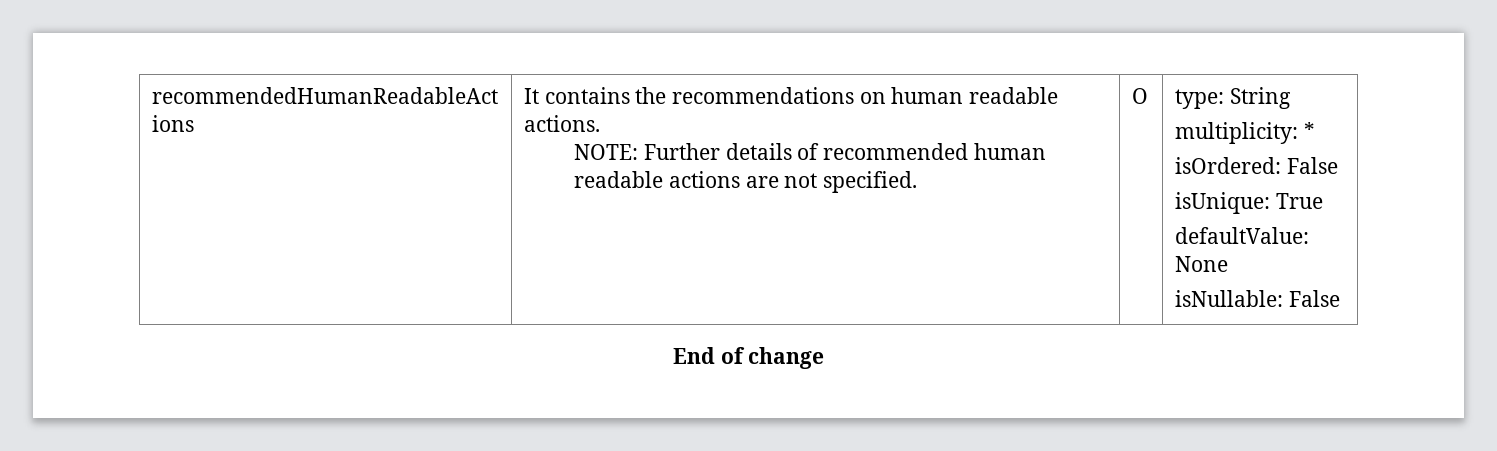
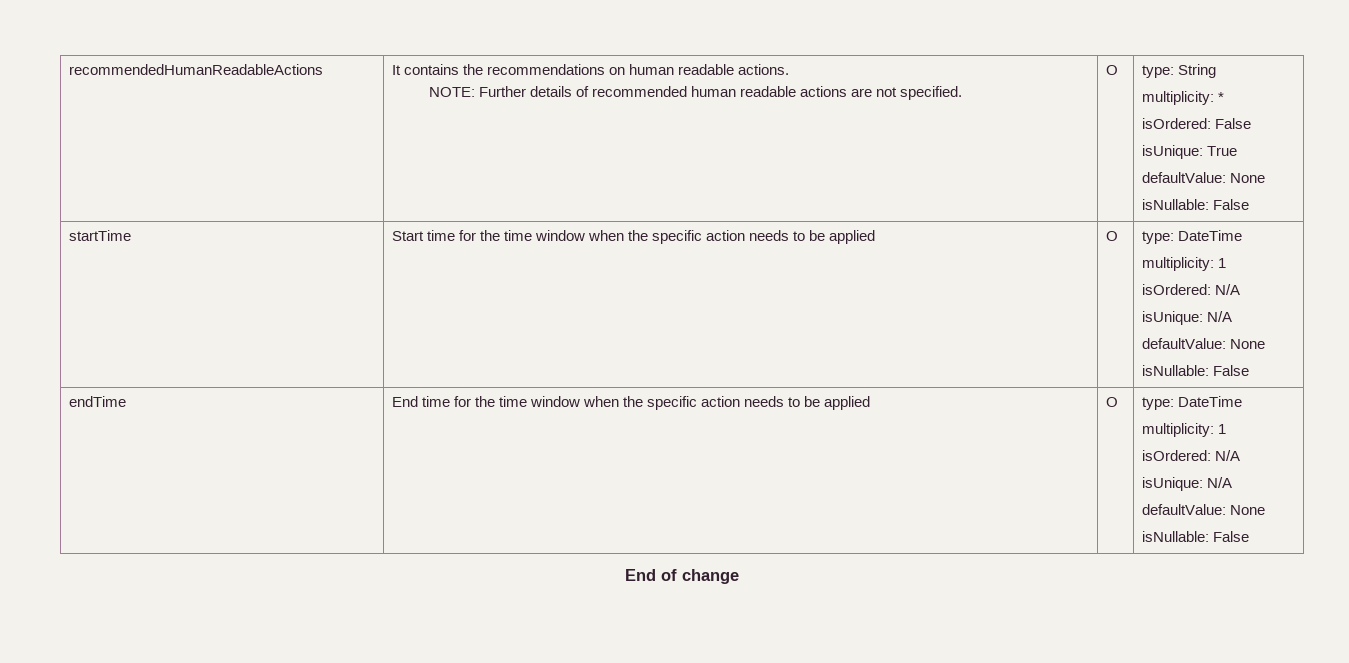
+ startTime | Start time for the time window when the specific action needs to be applied | O | type: DateTime
+ multiplicity: 1
+ isOrdered: N/A
+ isUnique: N/A
+ defaultValue: None
+ isNullable: False
+ endTime | End time for the time window when the specific action needs to be applied | O | type: DateTime
+ multiplicity: 1
+ isOrdered: N/A
+ isUnique: N/A
+ defaultValue: None
+ isNullable: False

